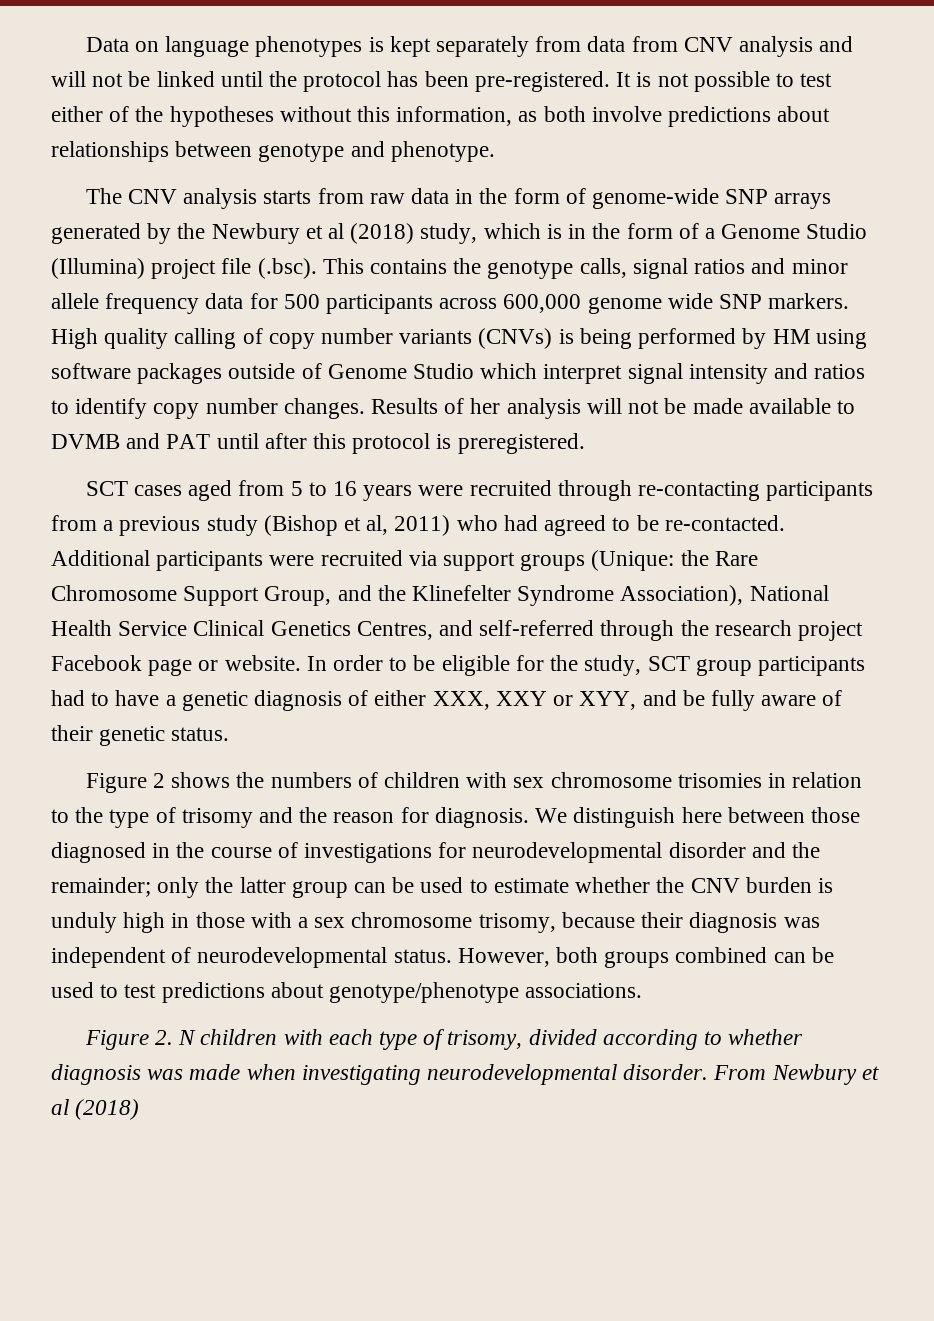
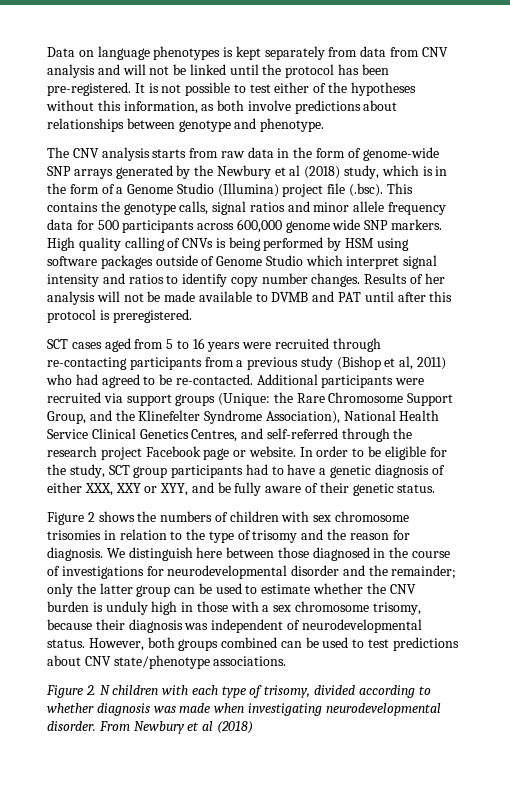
- High quality calling of copy number variants (CNVs) is being performed by HM using software packages outside of Genome Studio which interpret signal intensity and ratios to identify copy number changes.
+ High quality calling of CNVs is being performed by HSM using software packages outside of Genome Studio which interpret signal intensity and ratios to identify copy number changes.
- However, both groups combined can be used to test predictions about genotype/phenotype associations.
+ However, both groups combined can be used to test predictions about CNV state/phenotype associations.

